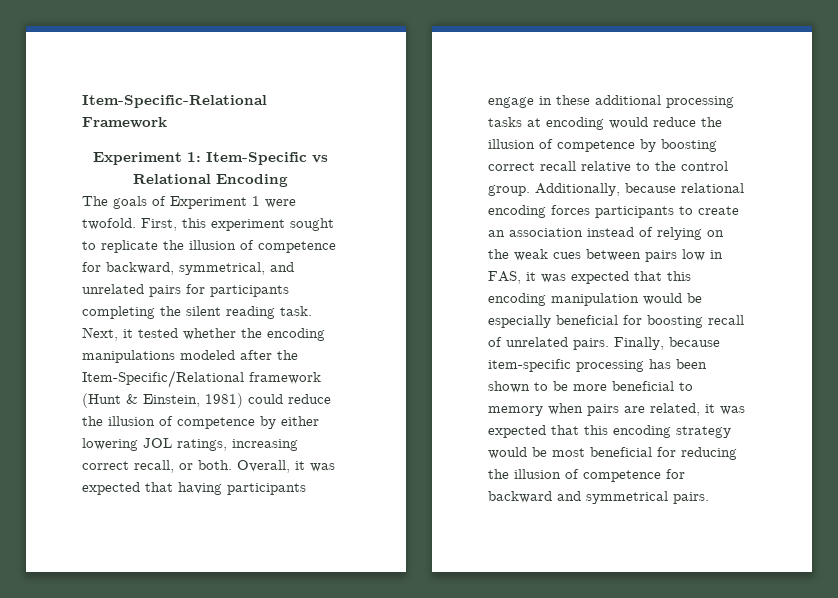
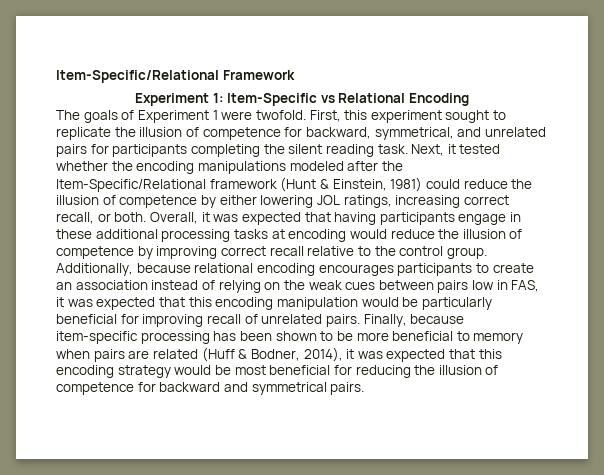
- Item-Specific-Relational Framework
+ Item-Specific/Relational Framework
- Overall, it was expected that having participants engage in these additional processing tasks at encoding would reduce the illusion of competence by boosting correct recall relative to the control group.
+ Overall, it was expected that having participants engage in these additional processing tasks at encoding would reduce the illusion of competence by improving correct recall relative to the control group.
- Additionally, because relational encoding forces participants to create an association instead of relying on the weak cues between pairs low in FAS, it was expected that this encoding manipulation would be especially beneficial for boosting recall of unrelated pairs.
+ Additionally, because relational encoding encourages participants to create an association instead of relying on the weak cues between pairs low in FAS, it was expected that this encoding manipulation would be particularly beneficial for improving recall of unrelated pairs.
- Finally, because item-specific processing has been shown to be more beneficial to memory when pairs are related, it was expected that this encoding strategy would be most beneficial for reducing the illusion of competence for backward and symmetrical pairs.
+ Finally, because item-specific processing has been shown to be more beneficial to memory when pairs are related (Huff & Bodner, 2014), it was expected that this encoding strategy would be most beneficial for reducing the illusion of competence for backward and symmetrical pairs.

